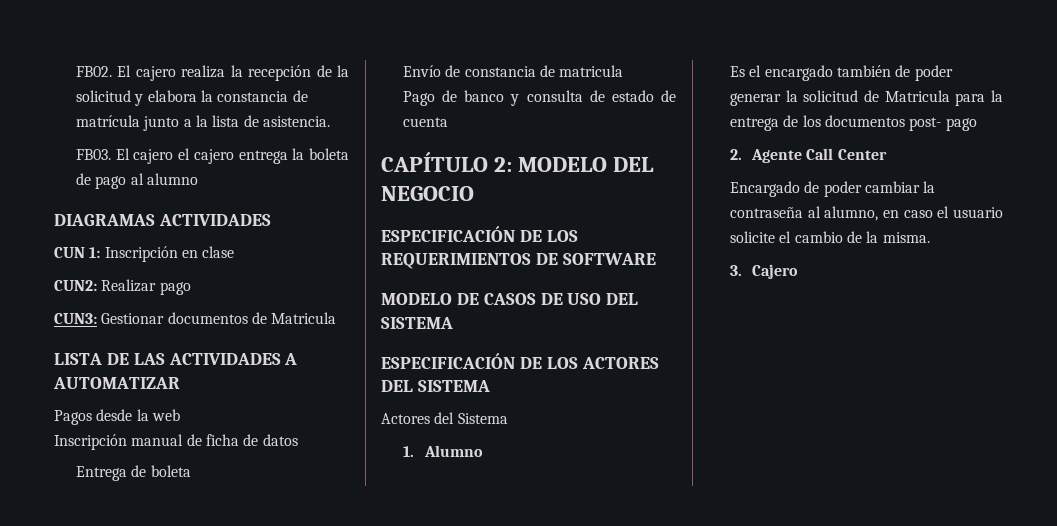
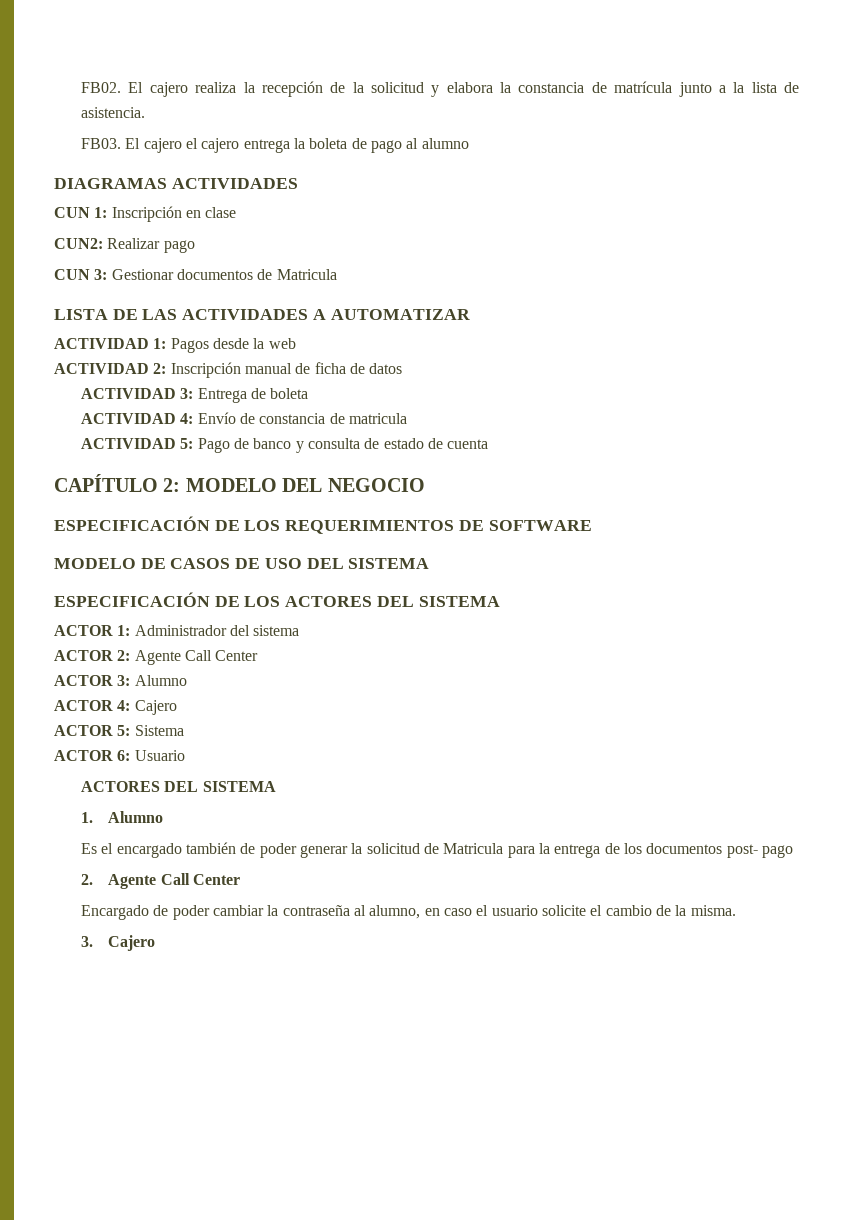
- CUN3: Gestionar documentos de Matricula
+ CUN 3: Gestionar documentos de Matricula
- Pagos desde la web
+ ACTIVIDAD 1: Pagos desde la web
- Inscripción manual de ficha de datos
+ ACTIVIDAD 2: Inscripción manual de ficha de datos
- Entrega de boleta
+ ACTIVIDAD 3: Entrega de boleta
- Envío de constancia de matricula
+ ACTIVIDAD 4: Envío de constancia de matricula
- Pago de banco y consulta de estado de cuenta
+ ACTIVIDAD 5: Pago de banco y consulta de estado de cuenta
- Actores del Sistema
+ ACTOR 1: Administrador del sistema
+ ACTOR 2: Agente Call Center
+ ACTOR 3: Alumno
+ ACTOR 4: Cajero
+ ACTOR 5: Sistema
+ ACTOR 6: Usuario
+ ACTORES DEL SISTEMA

